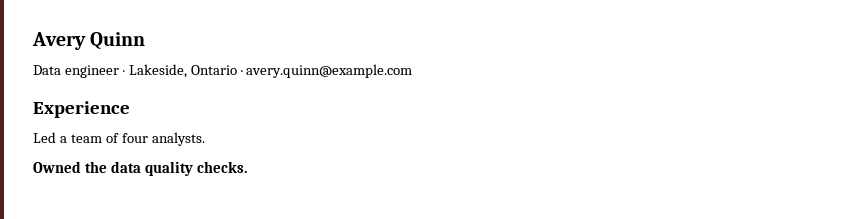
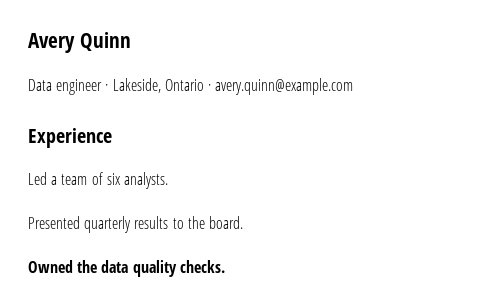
- Led a team of four analysts.
+ Led a team of six analysts.
+ Presented quarterly results to the board.

